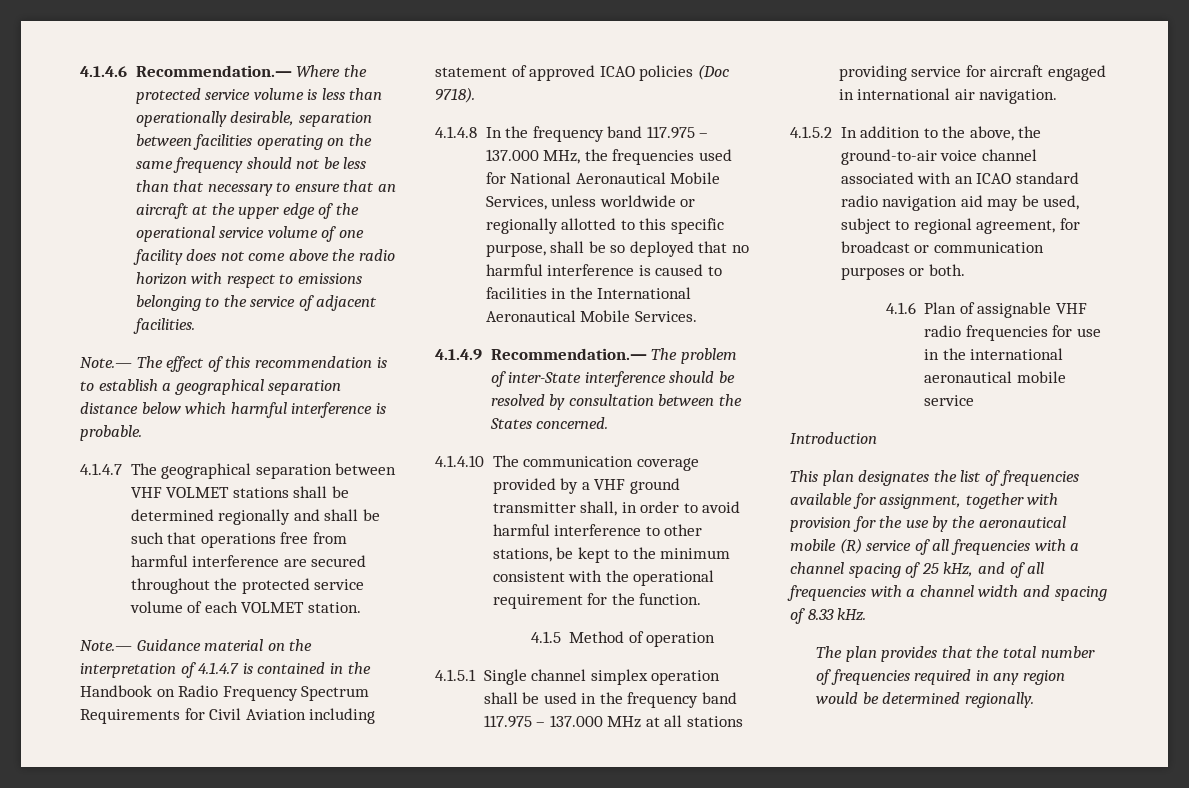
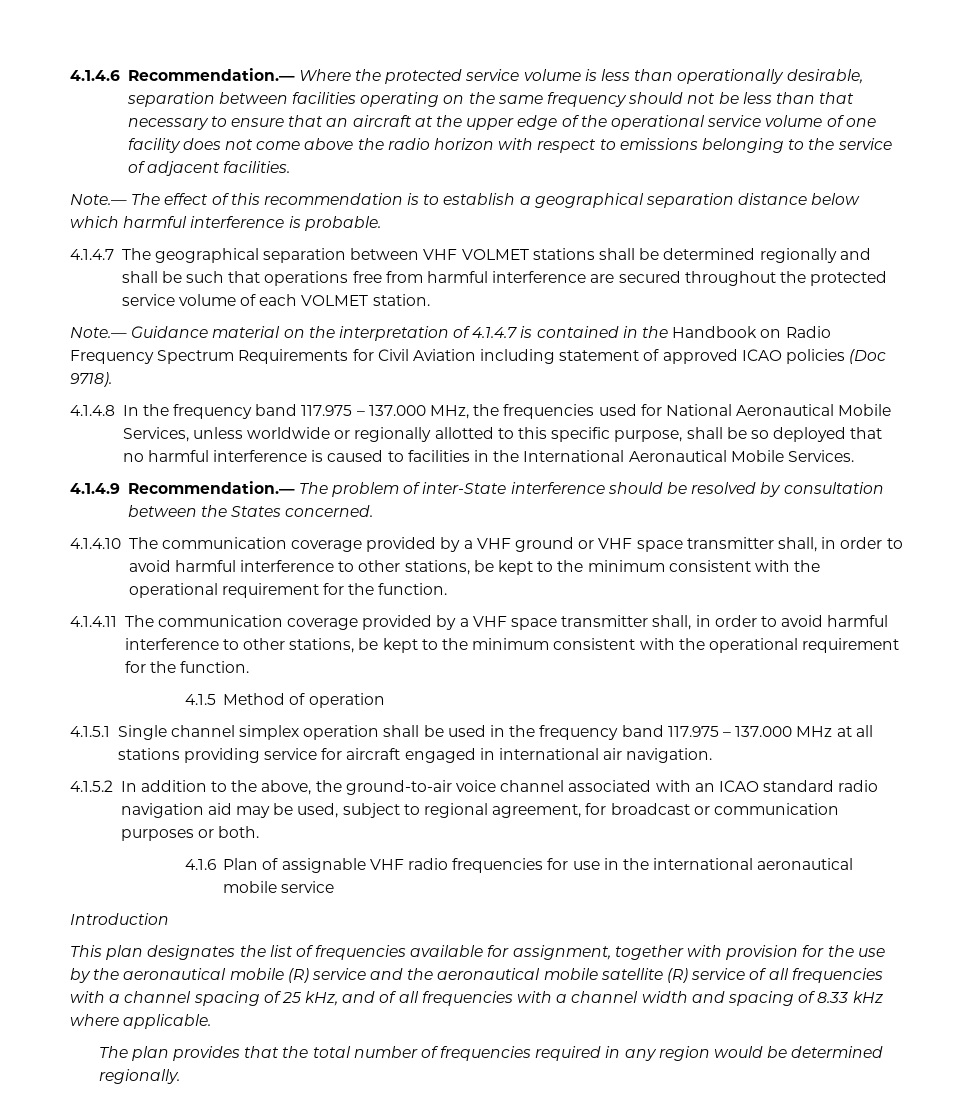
- 4.1.4.10 The communication coverage provided by a VHF ground transmitter shall, in order to avoid harmful interference to other stations, be kept to the minimum consistent with the operational requirement for the function.
+ 4.1.4.10 The communication coverage provided by a VHF ground or VHF space transmitter shall, in order to avoid harmful interference to other stations, be kept to the minimum consistent with the operational requirement for the function.
+ 4.1.4.11 The communication coverage provided by a VHF space transmitter shall, in order to avoid harmful interference to other stations, be kept to the minimum consistent with the operational requirement for the function.
- This plan designates the list of frequencies available for assignment, together with provision for the use by the aeronautical mobile (R) service of all frequencies with a channel spacing of 25 kHz, and of all frequencies with a channel width and spacing of 8.33 kHz.
+ This plan designates the list of frequencies available for assignment, together with provision for the use by the aeronautical mobile (R) service and the aeronautical mobile satellite (R) service of all frequencies with a channel spacing of 25 kHz, and of all frequencies with a channel width and spacing of 8.33 kHz where applicable.

